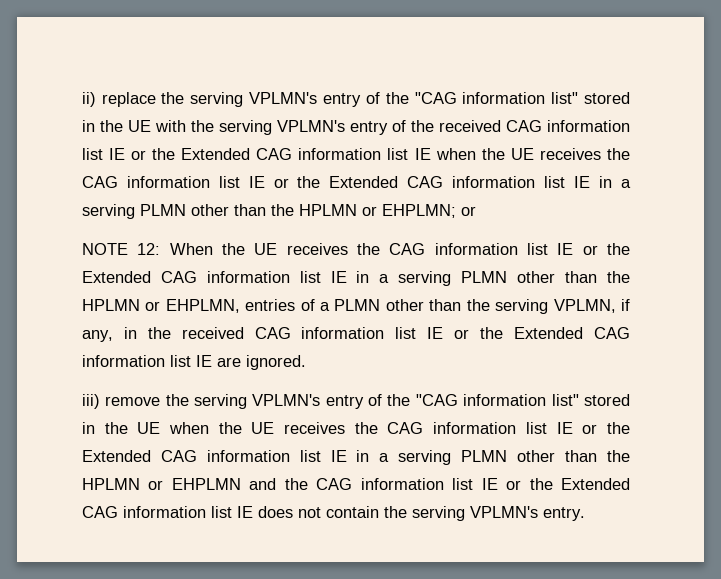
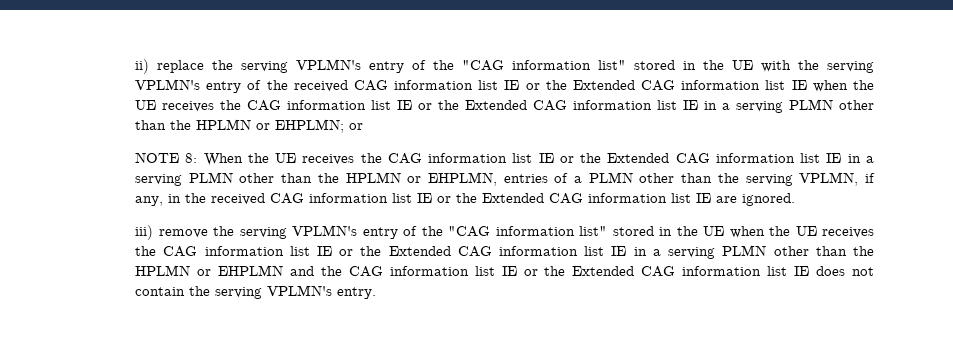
- NOTE 12: When the UE receives the CAG information list IE or the Extended CAG information list IE in a serving PLMN other than the HPLMN or EHPLMN, entries of a PLMN other than the serving VPLMN, if any, in the received CAG information list IE or the Extended CAG information list IE are ignored.
+ NOTE 8: When the UE receives the CAG information list IE or the Extended CAG information list IE in a serving PLMN other than the HPLMN or EHPLMN, entries of a PLMN other than the serving VPLMN, if any, in the received CAG information list IE or the Extended CAG information list IE are ignored.

